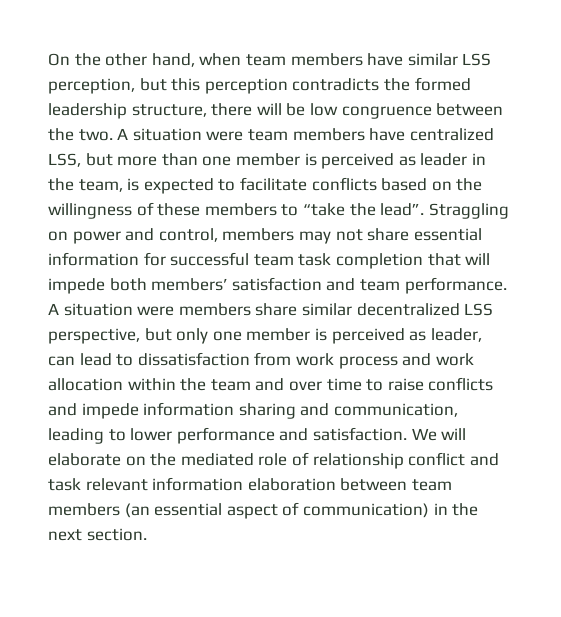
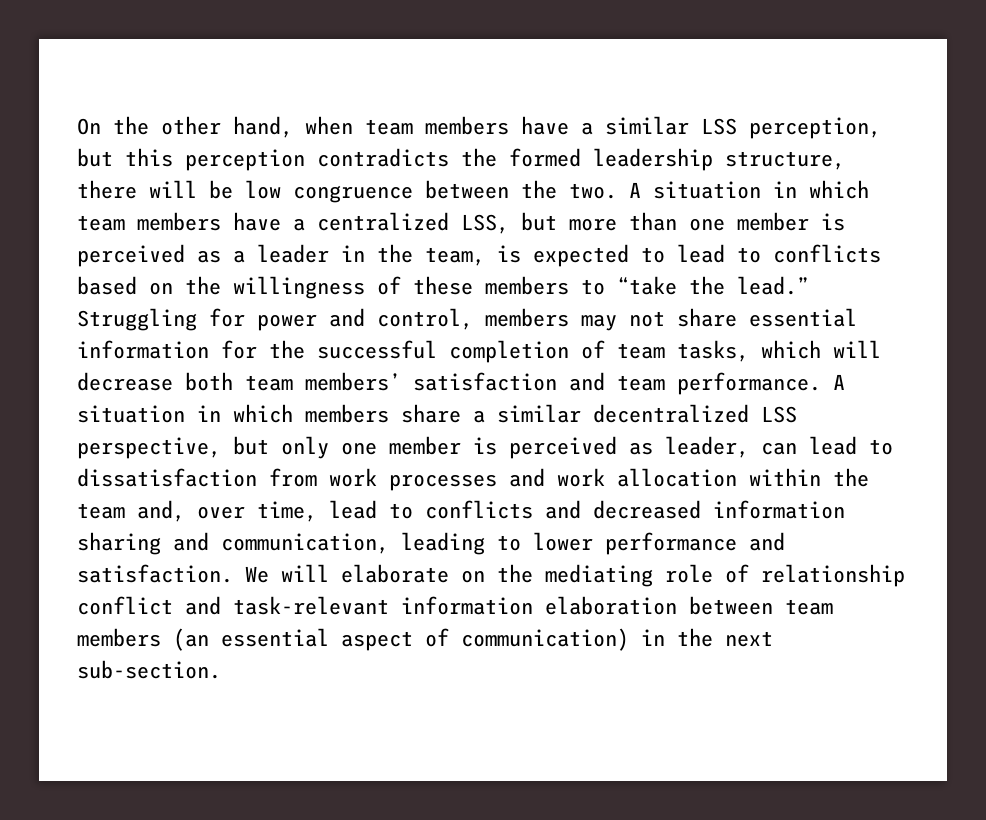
- On the other hand, when team members have similar LSS perception, but this perception contradicts the formed leadership structure, there will be low congruence between the two.
+ On the other hand, when team members have a similar LSS perception, but this perception contradicts the formed leadership structure, there will be low congruence between the two.
- A situation were team members have centralized LSS, but more than one member is perceived as leader in the team, is expected to facilitate conflicts based on the willingness of these members to “take the lead”. Straggling on power and control, members may not share essential information for successful team task completion that will impede both members’ satisfaction and team performance.
+ A situation in which team members have a centralized LSS, but more than one member is perceived as a leader in the team, is expected to lead to conflicts based on the willingness of these members to “take the lead.” Struggling for power and control, members may not share essential information for the successful completion of team tasks, which will decrease both team members’ satisfaction and team performance.
- A situation were members share similar decentralized LSS perspective, but only one member is perceived as leader, can lead to dissatisfaction from work process and work allocation within the team and over time to raise conflicts and impede information sharing and communication, leading to lower performance and satisfaction.
+ A situation in which members share a similar decentralized LSS perspective, but only one member is perceived as leader, can lead to dissatisfaction from work processes and work allocation within the team and, over time, lead to conflicts and decreased information sharing and communication, leading to lower performance and satisfaction.
- We will elaborate on the mediated role of relationship conflict and task relevant information elaboration between team members (an essential aspect of communication) in the next section.
+ We will elaborate on the mediating role of relationship conflict and task-relevant information elaboration between team members (an essential aspect of communication) in the next sub-section.

